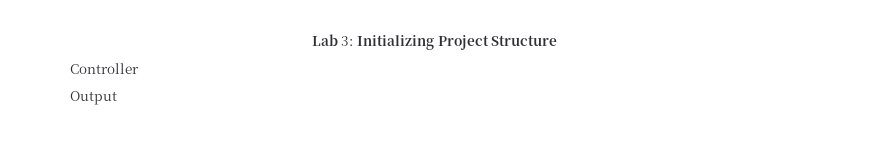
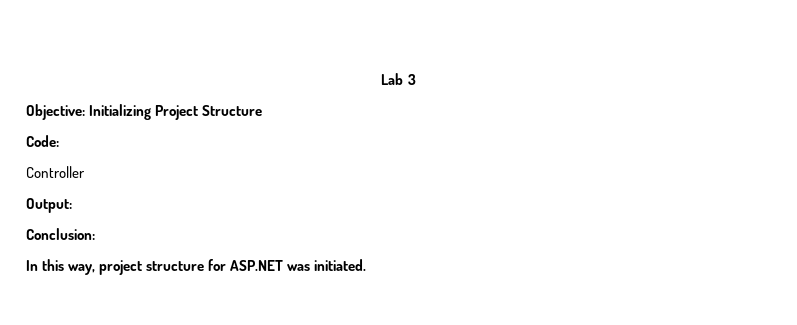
- Lab 3: Initializing Project Structure
+ Lab 3
+ Objective: Initializing Project Structure
+ Code:
- Output
+ Output:
+ Conclusion:
+ In this way, project structure for ASP.NET was initiated.

